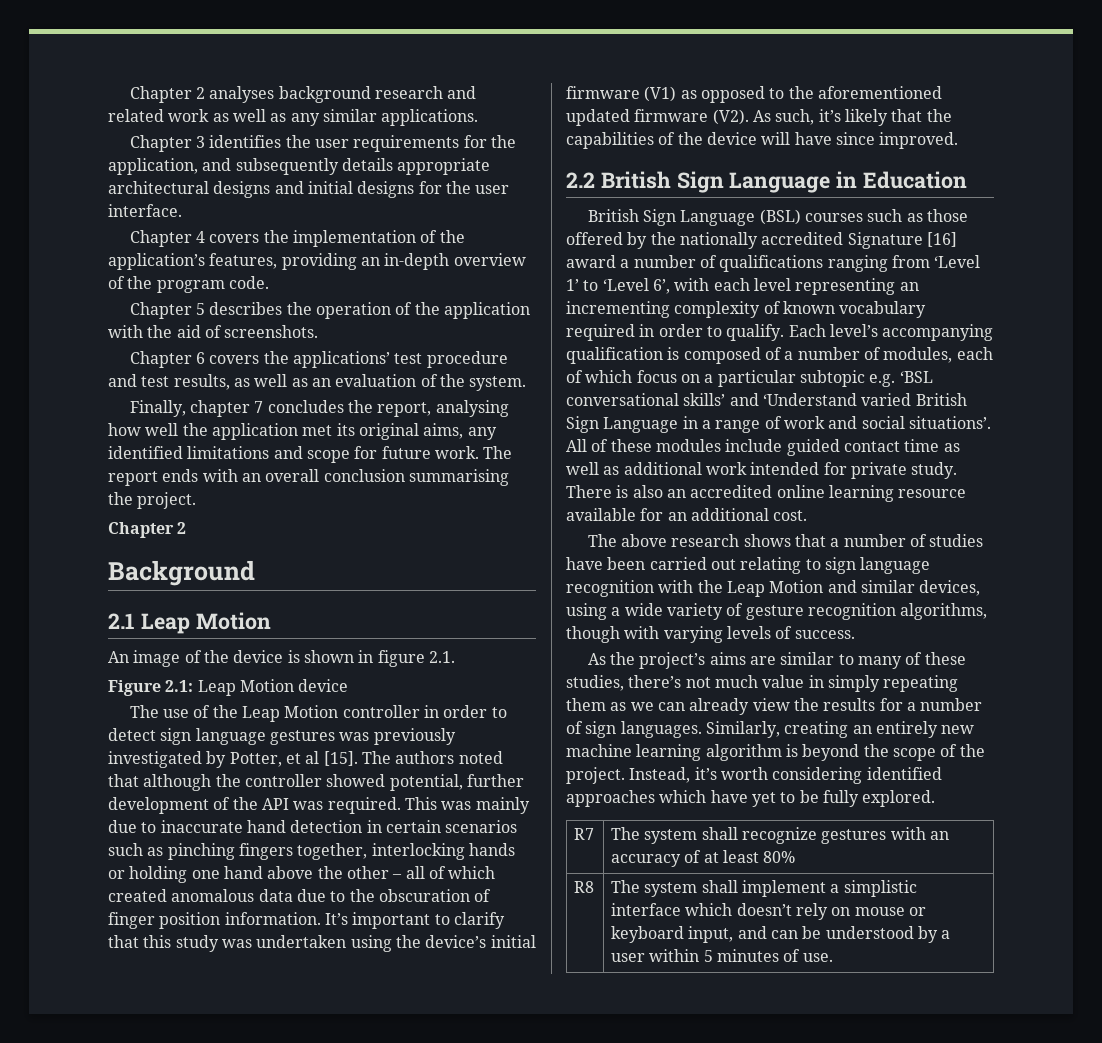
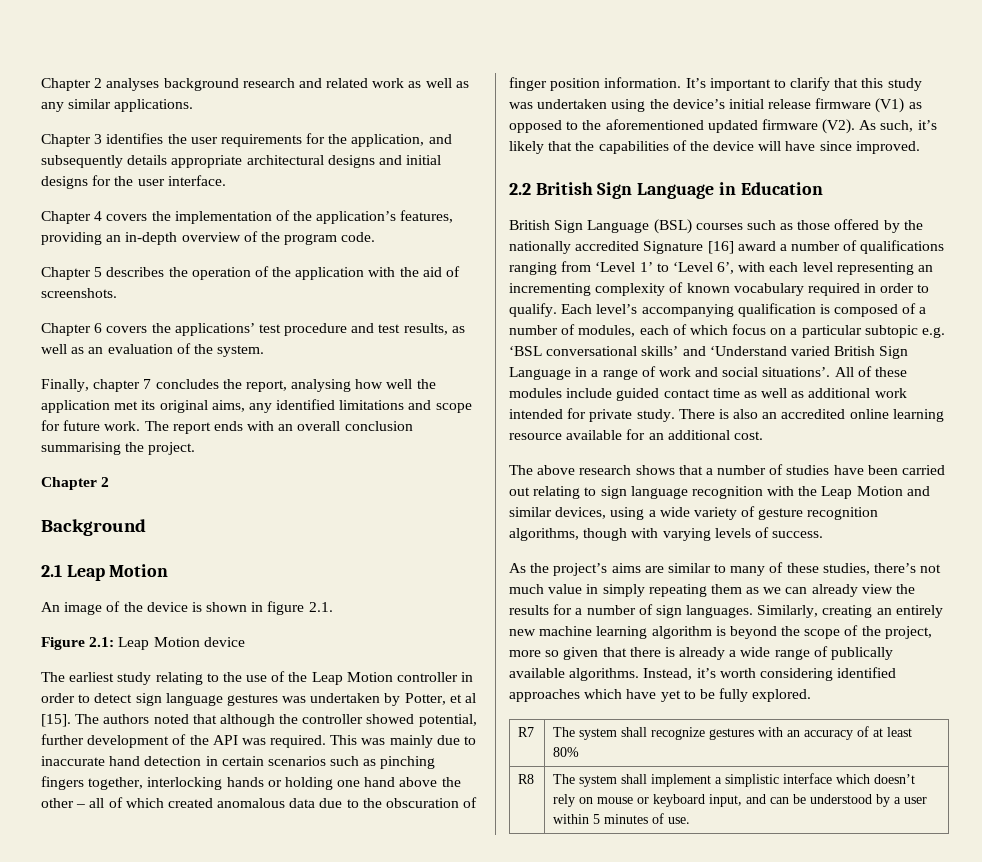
- The use of the Leap Motion controller in order to detect sign language gestures was previously investigated by Potter, et al [15].
+ The earliest study relating to the use of the Leap Motion controller in order to detect sign language gestures was undertaken by Potter, et al [15].
- It’s important to clarify that this study was undertaken using the device’s initial firmware (V1) as opposed to the aforementioned updated firmware (V2). As such, it’s likely that the capabilities of the device will have since improved.
+ It’s important to clarify that this study was undertaken using the device’s initial release firmware (V1) as opposed to the aforementioned updated firmware (V2). As such, it’s likely that the capabilities of the device will have since improved.
- Similarly, creating an entirely new machine learning algorithm is beyond the scope of the project.
+ Similarly, creating an entirely new machine learning algorithm is beyond the scope of the project, more so given that there is already a wide range of publically available algorithms.

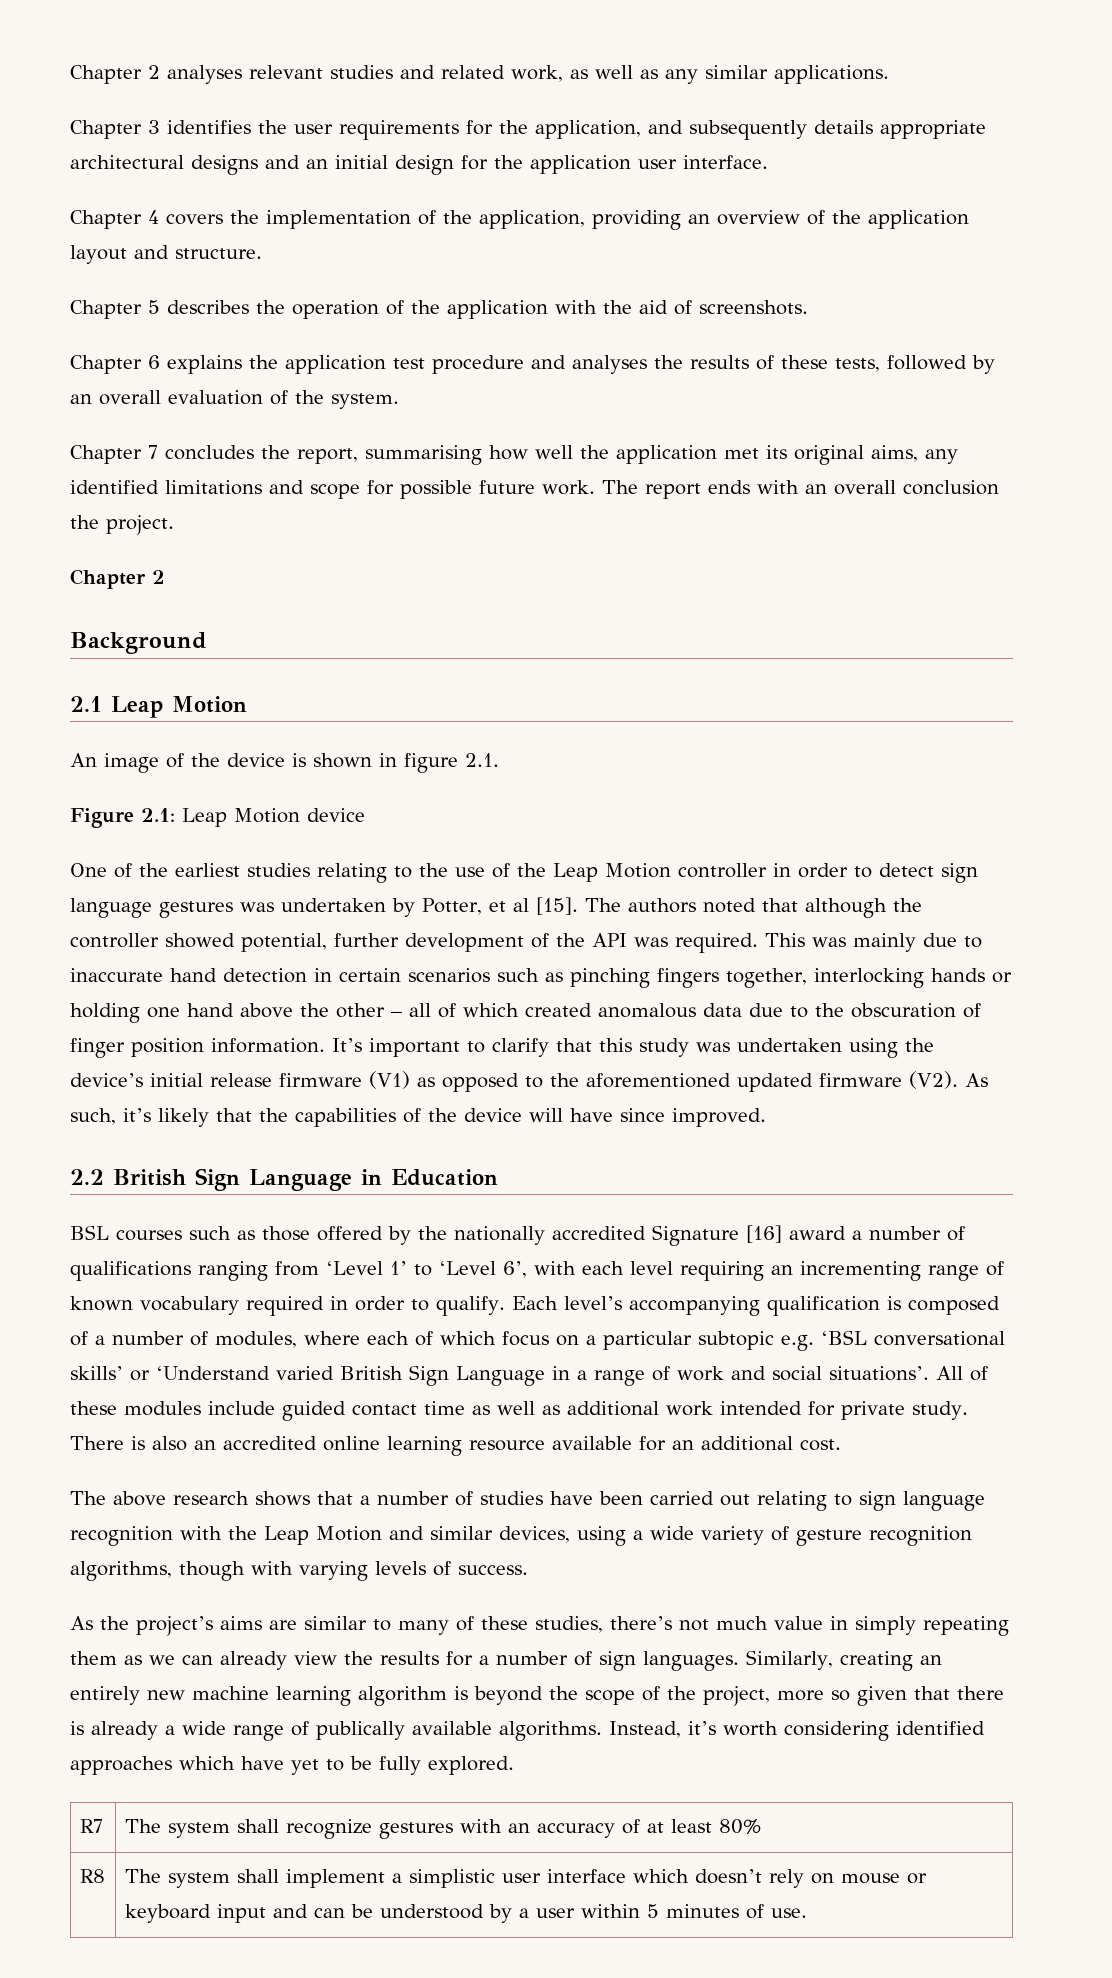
- Chapter 2 analyses background research and related work as well as any similar applications.
+ Chapter 2 analyses relevant studies and related work, as well as any similar applications.
- Chapter 3 identifies the user requirements for the application, and subsequently details appropriate architectural designs and initial designs for the user interface.
+ Chapter 3 identifies the user requirements for the application, and subsequently details appropriate architectural designs and an initial design for the application user interface.
- Chapter 4 covers the implementation of the application’s features, providing an in-depth overview of the program code.
+ Chapter 4 covers the implementation of the application, providing an overview of the application layout and structure.
- Chapter 6 covers the applications’ test procedure and test results, as well as an evaluation of the system.
+ Chapter 6 explains the application test procedure and analyses the results of these tests, followed by an overall evaluation of the system.
- Finally, chapter 7 concludes the report, analysing how well the application met its original aims, any identified limitations and scope for future work.
+ Chapter 7 concludes the report, summarising how well the application met its original aims, any identified limitations and scope for possible future work.
- The report ends with an overall conclusion summarising the project.
+ The report ends with an overall conclusion the project.
- The earliest study relating to the use of the Leap Motion controller in order to detect sign language gestures was undertaken by Potter, et al [15].
+ One of the earliest studies relating to the use of the Leap Motion controller in order to detect sign language gestures was undertaken by Potter, et al [15].
- British Sign Language (BSL) courses such as those offered by the nationally accredited Signature [16] award a number of qualifications ranging from ‘Level 1’ to ‘Level 6’, with each level representing an incrementing complexity of known vocabulary required in order to qualify.
+ BSL courses such as those offered by the nationally accredited Signature [16] award a number of qualifications ranging from ‘Level 1’ to ‘Level 6’, with each level requiring an incrementing range of known vocabulary required in order to qualify.
- Each level’s accompanying qualification is composed of a number of modules, each of which focus on a particular subtopic e.g. ‘BSL conversational skills’ and ‘Understand varied British Sign Language in a range of work and social situations’.
+ Each level’s accompanying qualification is composed of a number of modules, where each of which focus on a particular subtopic e.g. ‘BSL conversational skills’ or ‘Understand varied British Sign Language in a range of work and social situations’.
- R8 | The system shall implement a simplistic interface which doesn’t rely on mouse or keyboard input, and can be understood by a user within 5 minutes of use.
+ R8 | The system shall implement a simplistic user interface which doesn’t rely on mouse or keyboard input and can be understood by a user within 5 minutes of use.

